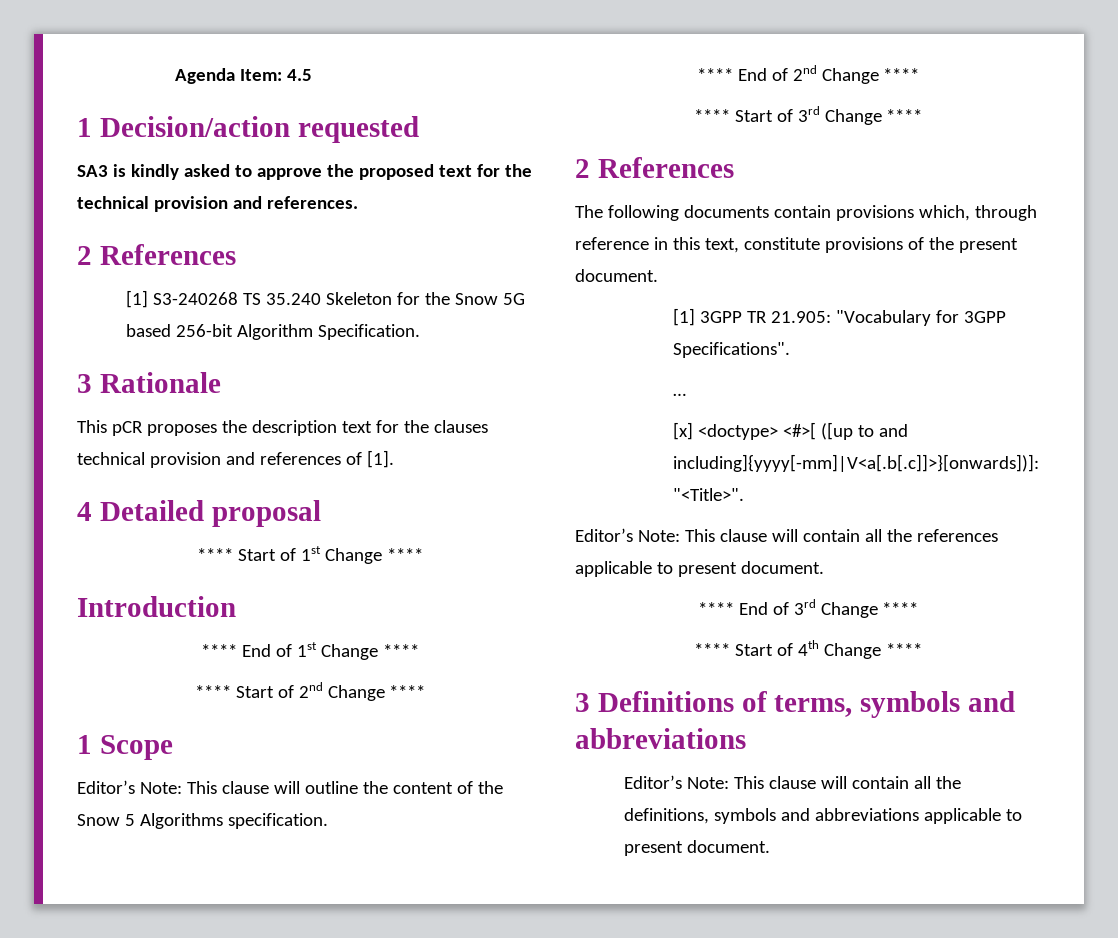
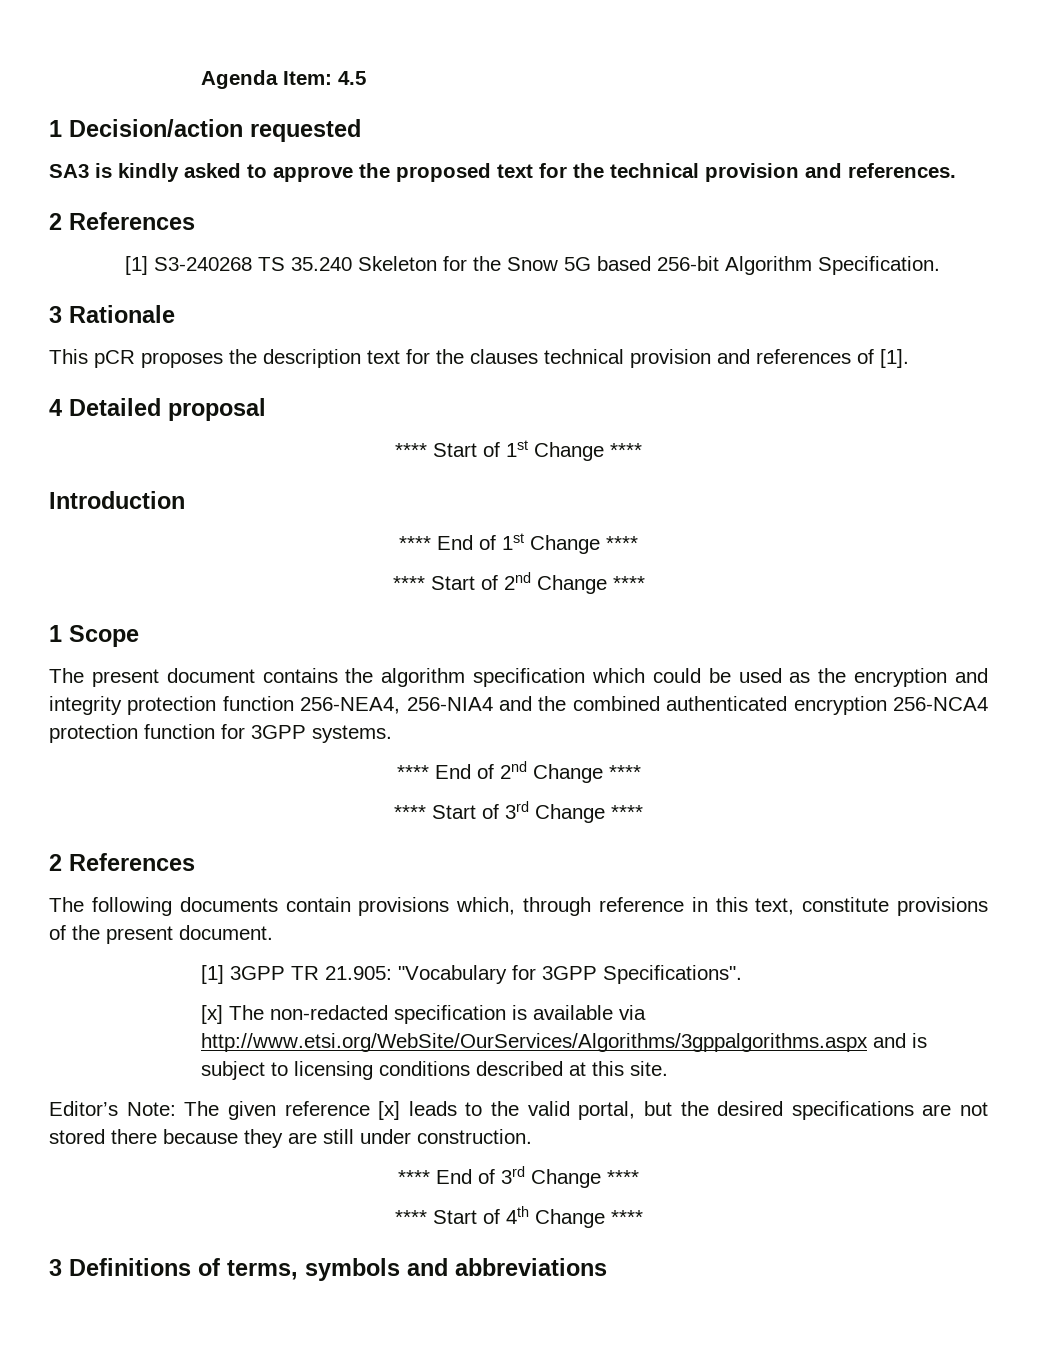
- Editor’s Note: This clause will outline the content of the Snow 5 Algorithms specification.
+ The present document contains the algorithm specification which could be used as the encryption and integrity protection function 256-NEA4, 256-NIA4 and the combined authenticated encryption 256-NCA4 protection function for 3GPP systems.
- …
- [x] <doctype> <#>[ ([up to and including]{yyyy[-mm]|V<a[.b[.c]]>}[onwards])]: "<Title>".
- Editor’s Note: This clause will contain all the references applicable to present document.
+ [x] The non-redacted specification is available via http://www.etsi.org/WebSite/OurServices/Algorithms/3gppalgorithms.aspx and is subject to licensing conditions described at this site.
+ Editor’s Note: The given reference [x] leads to the valid portal, but the desired specifications are not stored there because they are still under construction.
- Editor’s Note: This clause will contain all the definitions, symbols and abbreviations applicable to present document.

